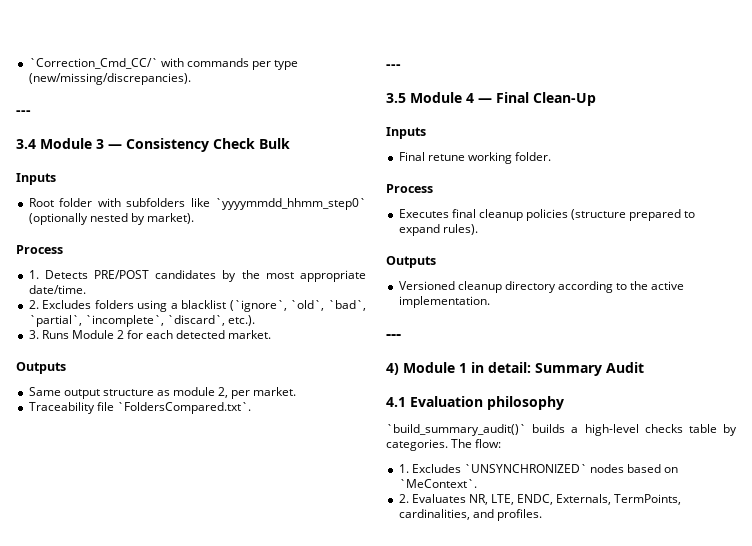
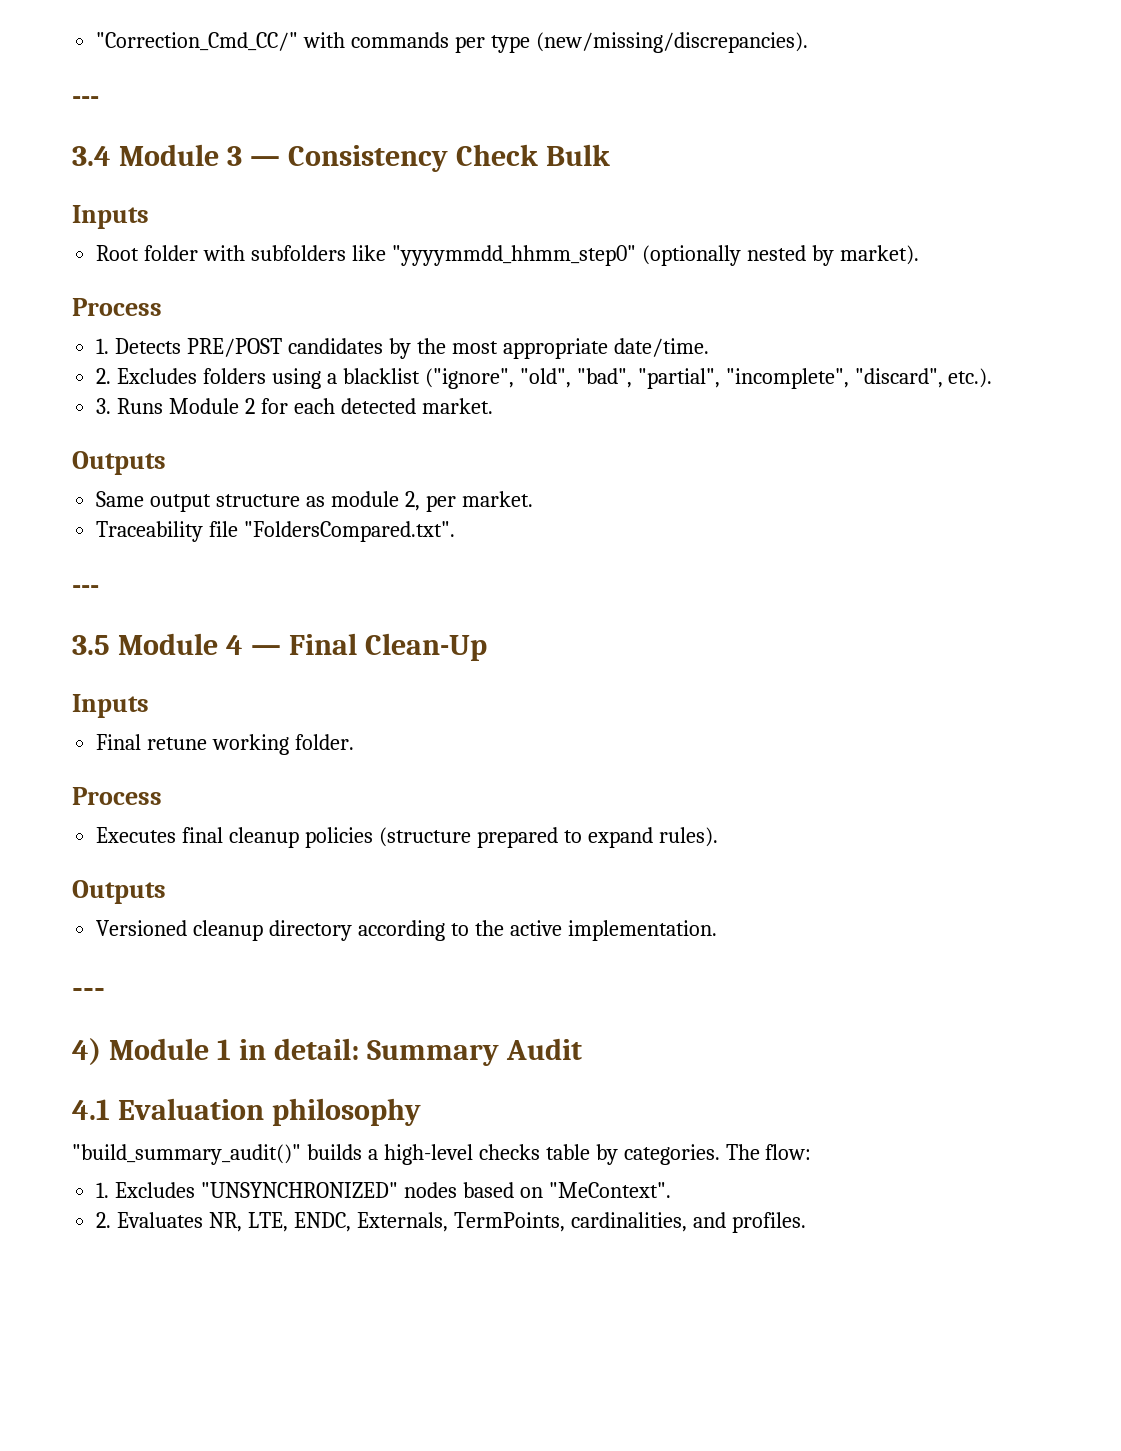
- `Correction_Cmd_CC/` with commands per type (new/missing/discrepancies).
+ "Correction_Cmd_CC/" with commands per type (new/missing/discrepancies).
- Root folder with subfolders like `yyyymmdd_hhmm_step0` (optionally nested by market).
+ Root folder with subfolders like "yyyymmdd_hhmm_step0" (optionally nested by market).
- 2. Excludes folders using a blacklist (`ignore`, `old`, `bad`, `partial`, `incomplete`, `discard`, etc.).
+ 2. Excludes folders using a blacklist ("ignore", "old", "bad", "partial", "incomplete", "discard", etc.).
- Traceability file `FoldersCompared.txt`.
+ Traceability file "FoldersCompared.txt".
- `build_summary_audit()` builds a high-level checks table by categories.
+ "build_summary_audit()" builds a high-level checks table by categories.
- 1. Excludes `UNSYNCHRONIZED` nodes based on `MeContext`.
+ 1. Excludes "UNSYNCHRONIZED" nodes based on "MeContext".

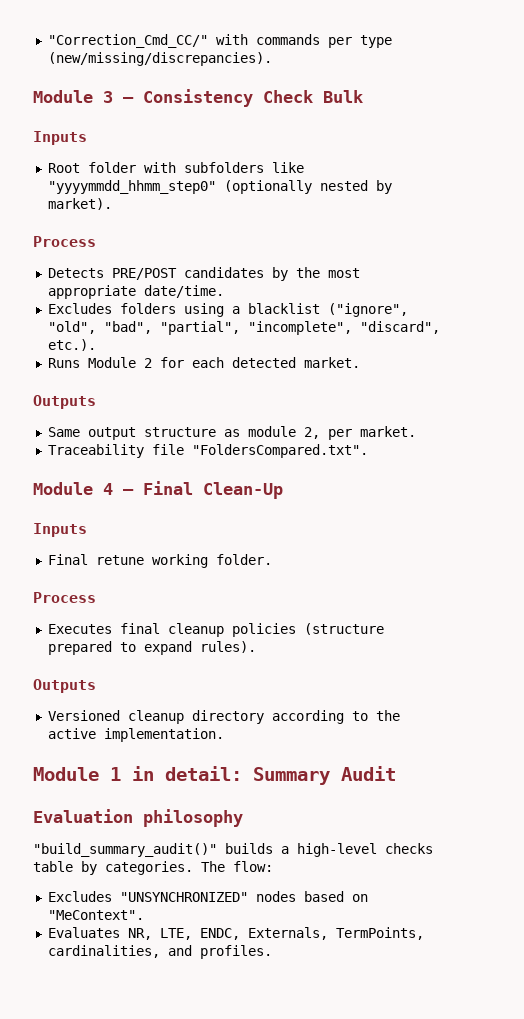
  "Correction_Cmd_CC/" with commands per type (new/missing/discrepancies).
- ---
- 3.4 Module 3 — Consistency Check Bulk
+ Module 3 — Consistency Check Bulk
- 1. Detects PRE/POST candidates by the most appropriate date/time.
+ Detects PRE/POST candidates by the most appropriate date/time.
- 2. Excludes folders using a blacklist ("ignore", "old", "bad", "partial", "incomplete", "discard", etc.).
+ Excludes folders using a blacklist ("ignore", "old", "bad", "partial", "incomplete", "discard", etc.).
- 3. Runs Module 2 for each detected market.
+ Runs Module 2 for each detected market.
  Traceability file "FoldersCompared.txt".
- ---
- 3.5 Module 4 — Final Clean-Up
+ Module 4 — Final Clean-Up
  Versioned cleanup directory according to the active implementation.
- ---
- 4) Module 1 in detail: Summary Audit
+ Module 1 in detail: Summary Audit
- 4.1 Evaluation philosophy
+ Evaluation philosophy
- 1. Excludes "UNSYNCHRONIZED" nodes based on "MeContext".
+ Excludes "UNSYNCHRONIZED" nodes based on "MeContext".
- 2. Evaluates NR, LTE, ENDC, Externals, TermPoints, cardinalities, and profiles.
+ Evaluates NR, LTE, ENDC, Externals, TermPoints, cardinalities, and profiles.

